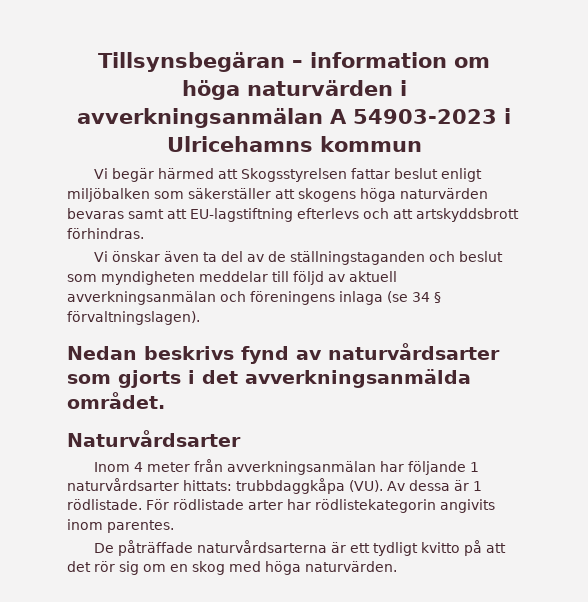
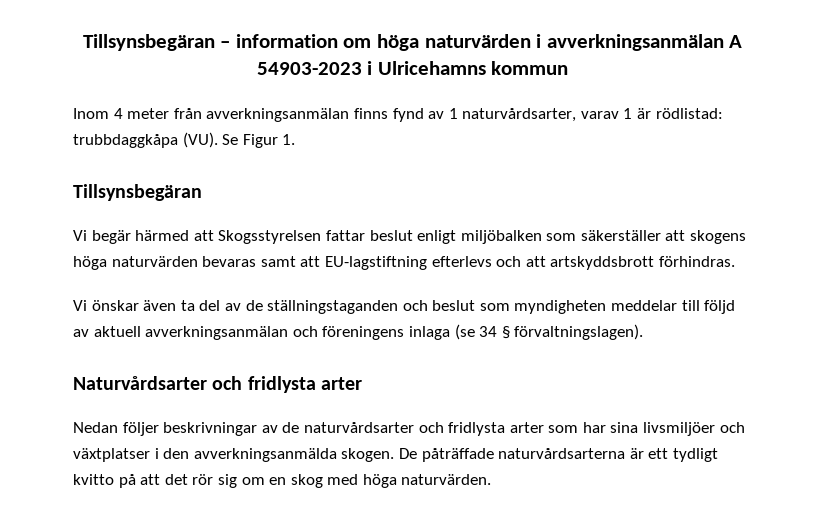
+ Inom 4 meter från avverkningsanmälan finns fynd av 1 naturvårdsarter, varav 1 är rödlistad: trubbdaggkåpa (VU). Se Figur 1.
+ Tillsynsbegäran
- Nedan beskrivs fynd av naturvårdsarter som gjorts i det avverkningsanmälda området.
- Naturvårdsarter
- Inom 4 meter från avverkningsanmälan har följande 1 naturvårdsarter hittats: trubbdaggkåpa (VU). Av dessa är 1 rödlistade. För rödlistade arter har rödlistekategorin angivits inom parentes.
- De påträffade naturvårdsarterna är ett tydligt kvitto på att det rör sig om en skog med höga naturvärden.
+ Naturvårdsarter och fridlysta arter
+ Nedan följer beskrivningar av de naturvårdsarter och fridlysta arter som har sina livsmiljöer och växtplatser i den avverkningsanmälda skogen. De påträffade naturvårdsarterna är ett tydligt kvitto på att det rör sig om en skog med höga naturvärden.

